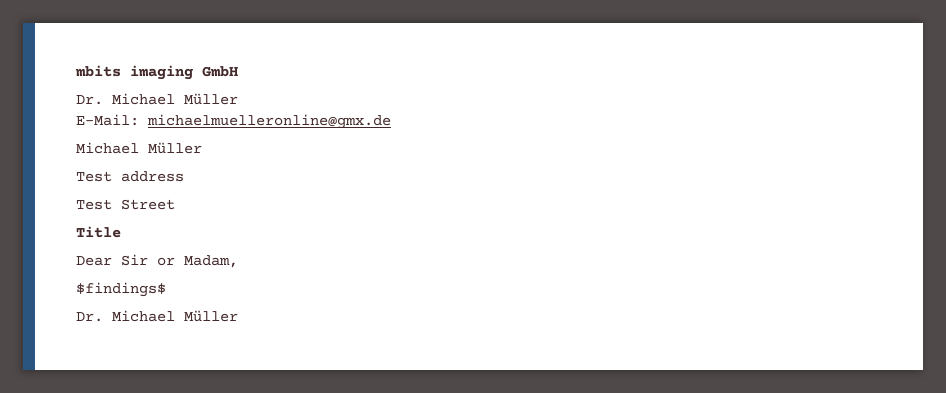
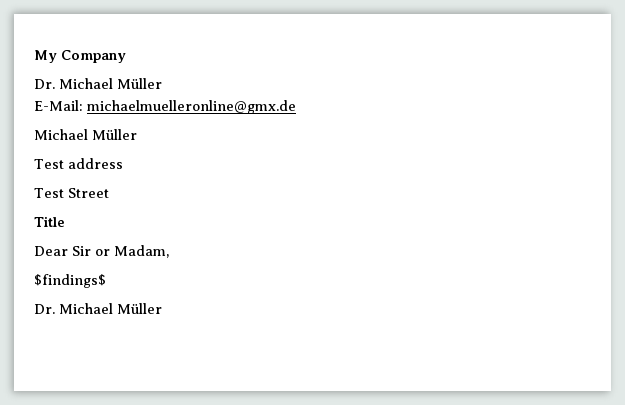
- mbits imaging GmbH
+ My Company

